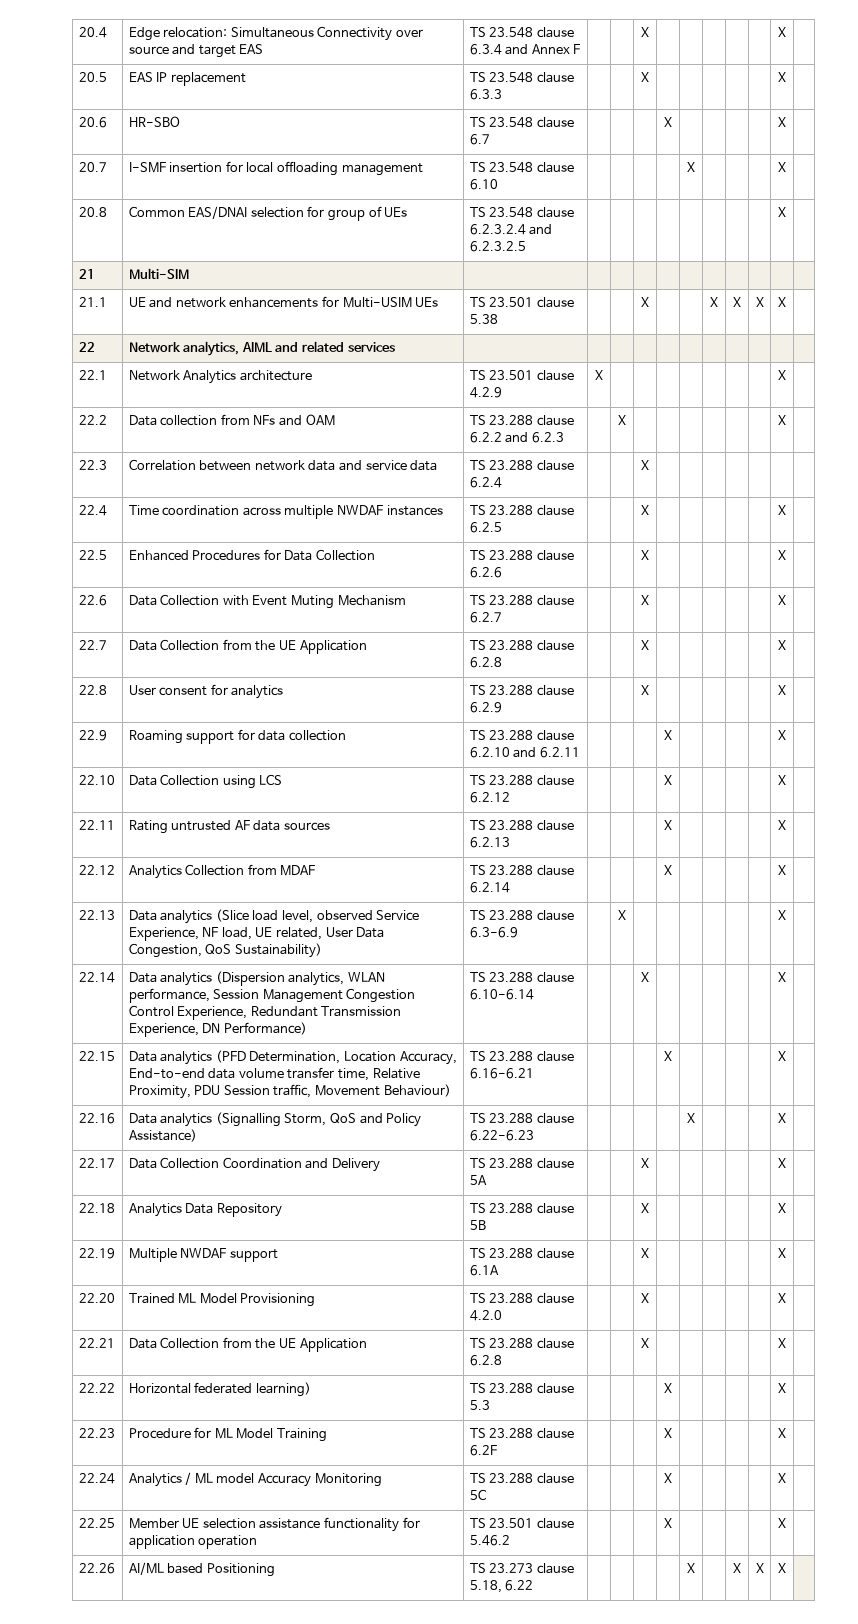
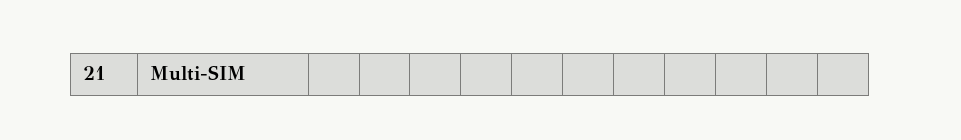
- 20.4 | Edge relocation: Simultaneous Connectivity over source and target EAS | TS 23.548 clause 6.3.4 and Annex F | | | X | | | | | | X |
- 20.5 | EAS IP replacement | TS 23.548 clause 6.3.3 | | | X | | | | | | X |
- 20.6 | HR-SBO | TS 23.548 clause 6.7 | | | | X | | | | | X |
- 20.7 | I-SMF insertion for local offloading management | TS 23.548 clause 6.10 | | | | | X | | | | X |
- 20.8 | Common EAS/DNAI selection for group of UEs | TS 23.548 clause 6.2.3.2.4 and 6.2.3.2.5 | | | | | | | | | X |
  21 | Multi-SIM | | | | | | | | | | |
- 21.1 | UE and network enhancements for Multi-USIM UEs | TS 23.501 clause 5.38 | | | X | | | X | X | X | X |
- 22 | Network analytics, AIML and related services | | | | | | | | | | |
- 22.1 | Network Analytics architecture | TS 23.501 clause 4.2.9 | X | | | | | | | | X |
- 22.2 | Data collection from NFs and OAM | TS 23.288 clause 6.2.2 and 6.2.3 | | X | | | | | | | X |
- 22.3 | Correlation between network data and service data | TS 23.288 clause 6.2.4 | | | X | | | | | | |
- 22.4 | Time coordination across multiple NWDAF instances | TS 23.288 clause 6.2.5 | | | X | | | | | | X |
- 22.5 | Enhanced Procedures for Data Collection | TS 23.288 clause 6.2.6 | | | X | | | | | | X |
- 22.6 | Data Collection with Event Muting Mechanism | TS 23.288 clause 6.2.7 | | | X | | | | | | X |
- 22.7 | Data Collection from the UE Application | TS 23.288 clause 6.2.8 | | | X | | | | | | X |
- 22.8 | User consent for analytics | TS 23.288 clause 6.2.9 | | | X | | | | | | X |
- 22.9 | Roaming support for data collection | TS 23.288 clause 6.2.10 and 6.2.11 | | | | X | | | | | X |
- 22.10 | Data Collection using LCS | TS 23.288 clause 6.2.12 | | | | X | | | | | X |
- 22.11 | Rating untrusted AF data sources | TS 23.288 clause 6.2.13 | | | | X | | | | | X |
- 22.12 | Analytics Collection from MDAF | TS 23.288 clause 6.2.14 | | | | X | | | | | X |
- 22.13 | Data analytics (Slice load level, observed Service Experience, NF load, UE related, User Data Congestion, QoS Sustainability) | TS 23.288 clause 6.3-6.9 | | X | | | | | | | X |
- 22.14 | Data analytics (Dispersion analytics, WLAN performance, Session Management Congestion Control Experience, Redundant Transmission Experience, DN Performance) | TS 23.288 clause 6.10-6.14 | | | X | | | | | | X |
- 22.15 | Data analytics (PFD Determination, Location Accuracy, End-to-end data volume transfer time, Relative Proximity, PDU Session traffic, Movement Behaviour) | TS 23.288 clause 6.16-6.21 | | | | X | | | | | X |
- 22.16 | Data analytics (Signalling Storm, QoS and Policy Assistance) | TS 23.288 clause 6.22-6.23 | | | | | X | | | | X |
- 22.17 | Data Collection Coordination and Delivery | TS 23.288 clause 5A | | | X | | | | | | X |
- 22.18 | Analytics Data Repository | TS 23.288 clause 5B | | | X | | | | | | X |
- 22.19 | Multiple NWDAF support | TS 23.288 clause 6.1A | | | X | | | | | | X |
- 22.20 | Trained ML Model Provisioning | TS 23.288 clause 4.2.0 | | | X | | | | | | X |
- 22.21 | Data Collection from the UE Application | TS 23.288 clause 6.2.8 | | | X | | | | | | X |
- 22.22 | Horizontal federated learning) | TS 23.288 clause 5.3 | | | | X | | | | | X |
- 22.23 | Procedure for ML Model Training | TS 23.288 clause 6.2F | | | | X | | | | | X |
- 22.24 | Analytics / ML model Accuracy Monitoring | TS 23.288 clause 5C | | | | X | | | | | X |
- 22.25 | Member UE selection assistance functionality for application operation | TS 23.501 clause 5.46.2 | | | | X | | | | | X |
- 22.26 | AI/ML based Positioning | TS 23.273 clause 5.18, 6.22 | | | | | X | | X | X | X |

